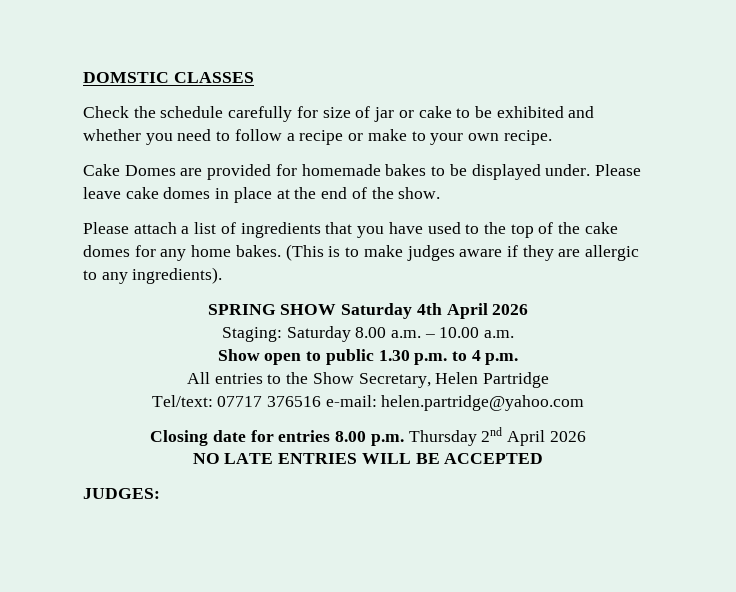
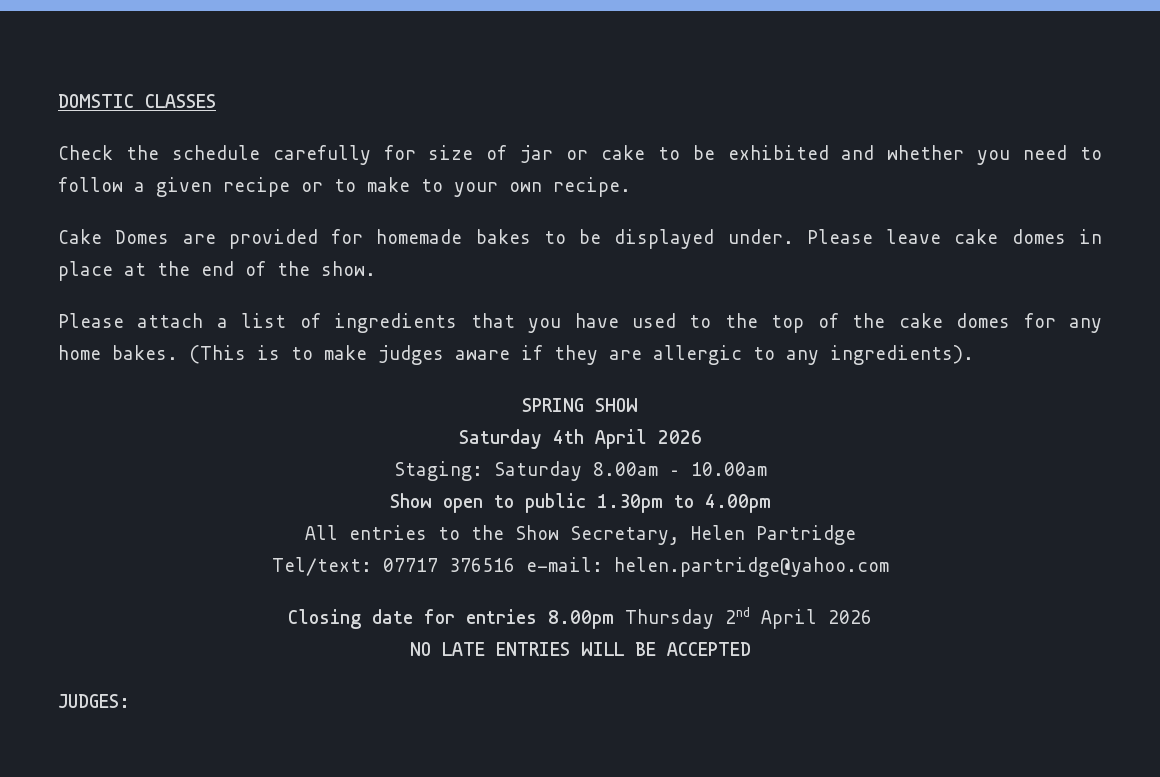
- Check the schedule carefully for size of jar or cake to be exhibited and whether you need to follow a recipe or make to your own recipe.
+ Check the schedule carefully for size of jar or cake to be exhibited and whether you need to follow a given recipe or to make to your own recipe.
- SPRING SHOW Saturday 4th April 2026
+ SPRING SHOW
+ Saturday 4th April 2026
- Staging: Saturday 8.00 a.m. – 10.00 a.m.
+ Staging: Saturday 8.00am – 10.00am
- Show open to public 1.30 p.m. to 4 p.m.
+ Show open to public 1.30pm to 4.00pm
- Closing date for entries 8.00 p.m. Thursday 2nd April 2026
+ Closing date for entries 8.00pm Thursday 2nd April 2026

